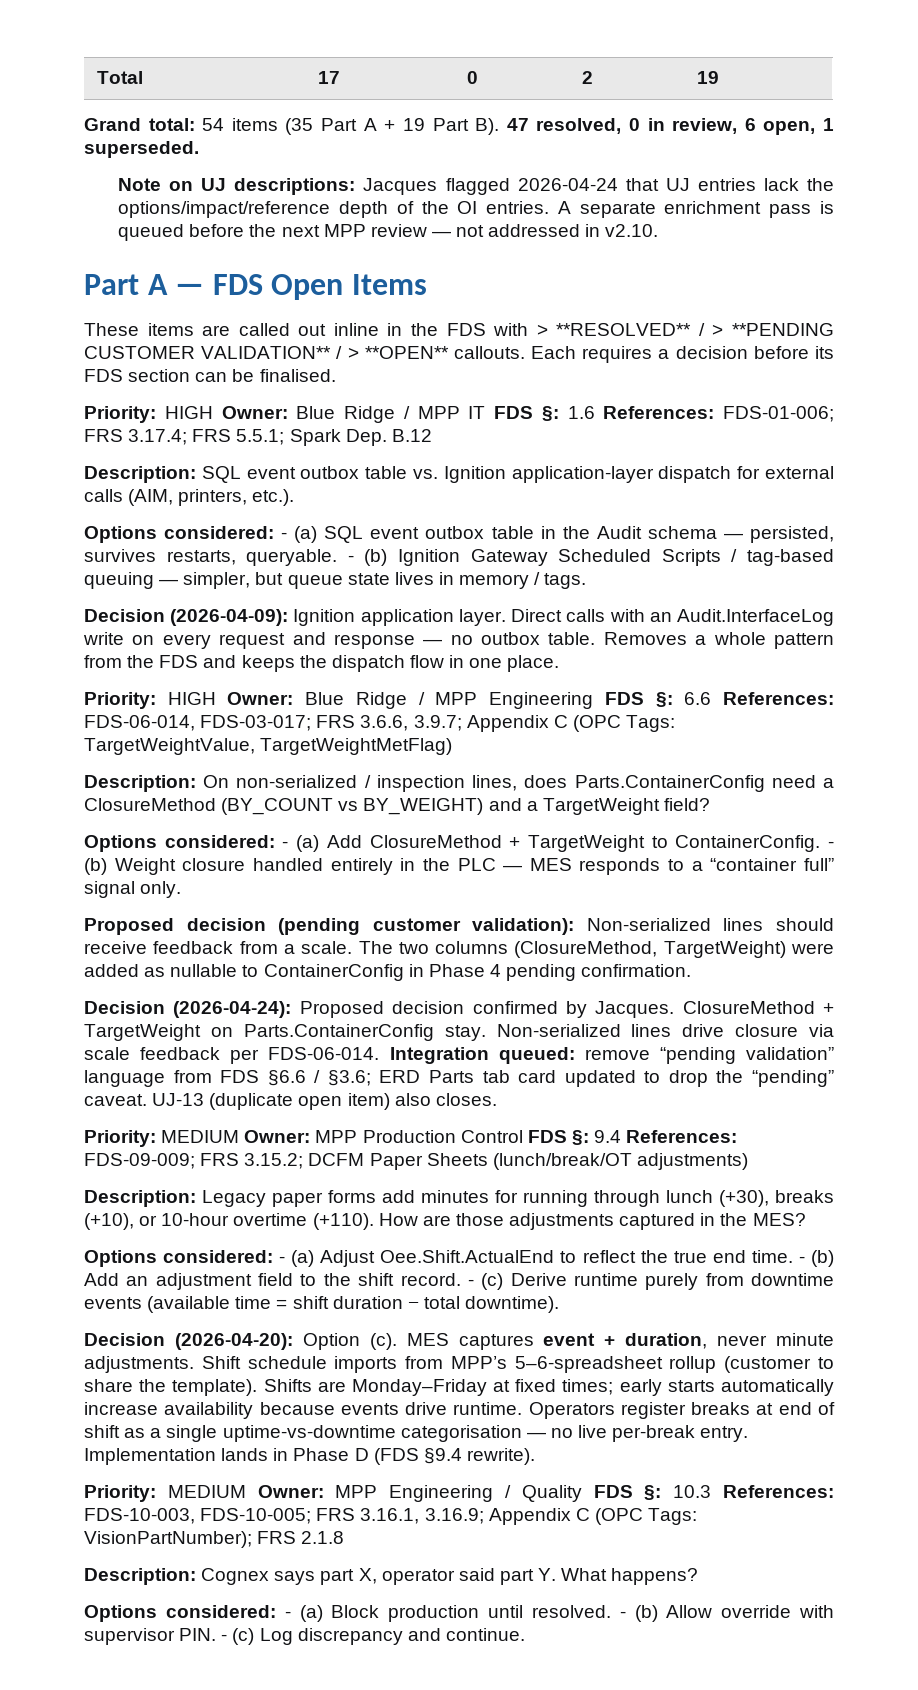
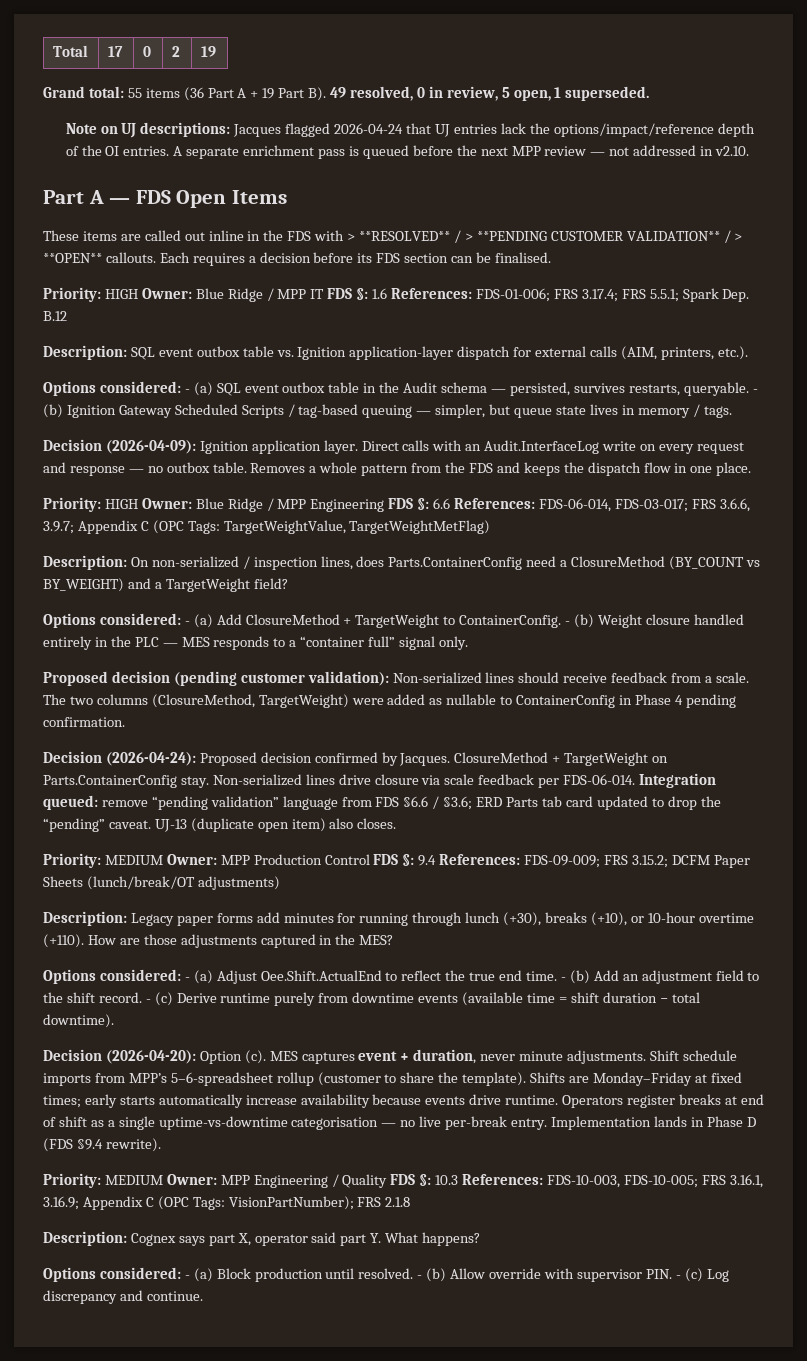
- Grand total: 54 items (35 Part A + 19 Part B). 47 resolved, 0 in review, 6 open, 1 superseded.
+ Grand total: 55 items (36 Part A + 19 Part B). 49 resolved, 0 in review, 5 open, 1 superseded.

